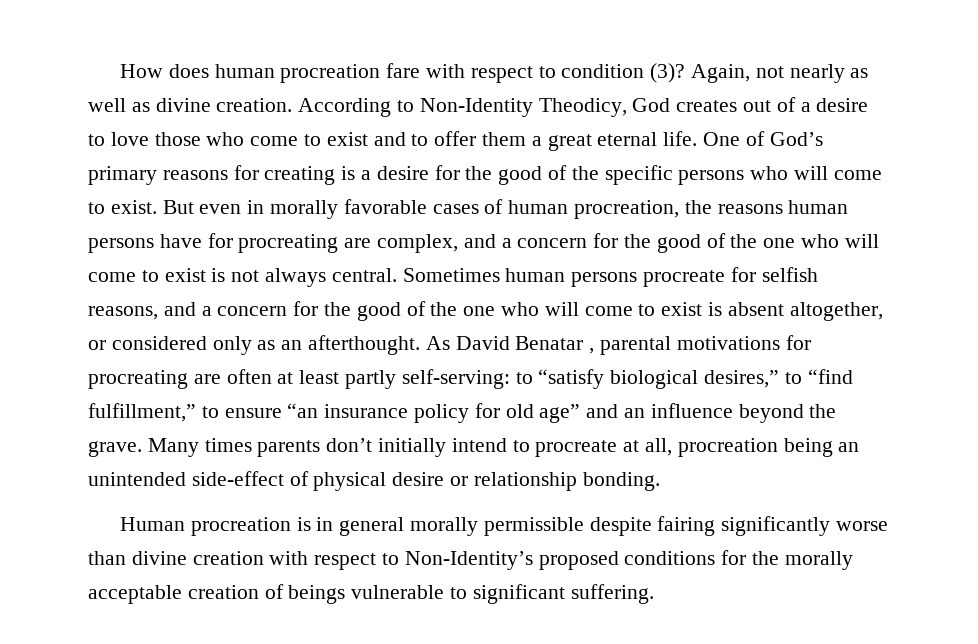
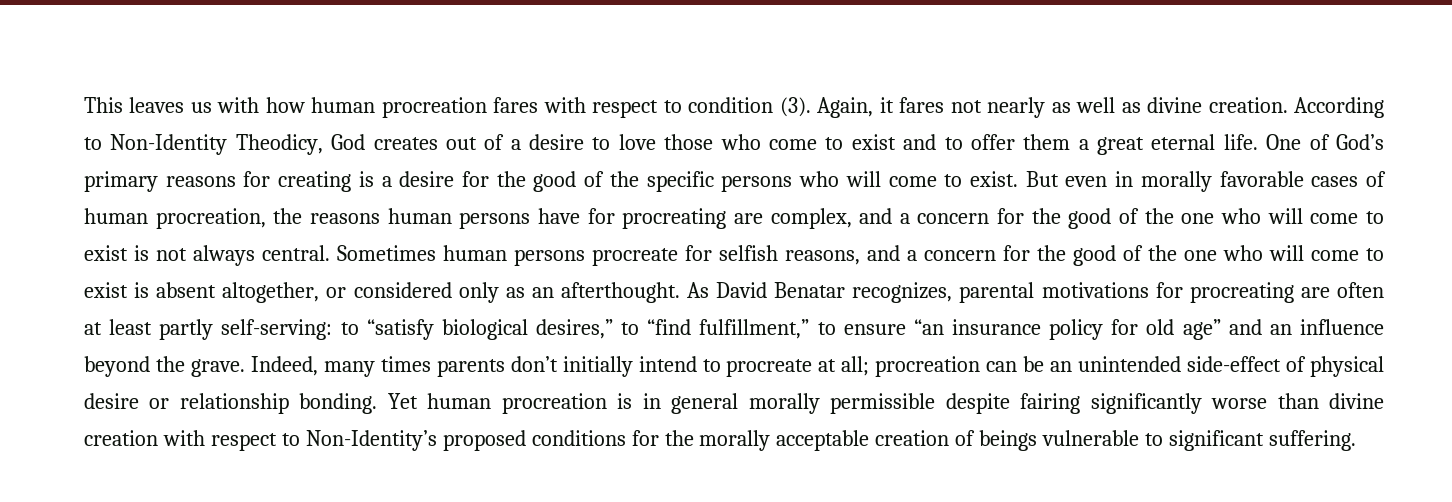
- How does human procreation fare with respect to condition (3)? Again, not nearly as well as divine creation.
+ This leaves us with how human procreation fares with respect to condition (3). Again, it fares not nearly as well as divine creation.
- As David Benatar , parental motivations for procreating are often at least partly self-serving: to “satisfy biological desires,” to “find fulfillment,” to ensure “an insurance policy for old age” and an influence beyond the grave.
+ As David Benatar recognizes, parental motivations for procreating are often at least partly self-serving: to “satisfy biological desires,” to “find fulfillment,” to ensure “an insurance policy for old age” and an influence beyond the grave.
- Many times parents don’t initially intend to procreate at all, procreation being an unintended side-effect of physical desire or relationship bonding.
- Human procreation is in general morally permissible despite fairing significantly worse than divine creation with respect to Non-Identity’s proposed conditions for the morally acceptable creation of beings vulnerable to significant suffering.
+ Indeed, many times parents don’t initially intend to procreate at all; procreation can be an unintended side-effect of physical desire or relationship bonding. Yet human procreation is in general morally permissible despite fairing significantly worse than divine creation with respect to Non-Identity’s proposed conditions for the morally acceptable creation of beings vulnerable to significant suffering.

